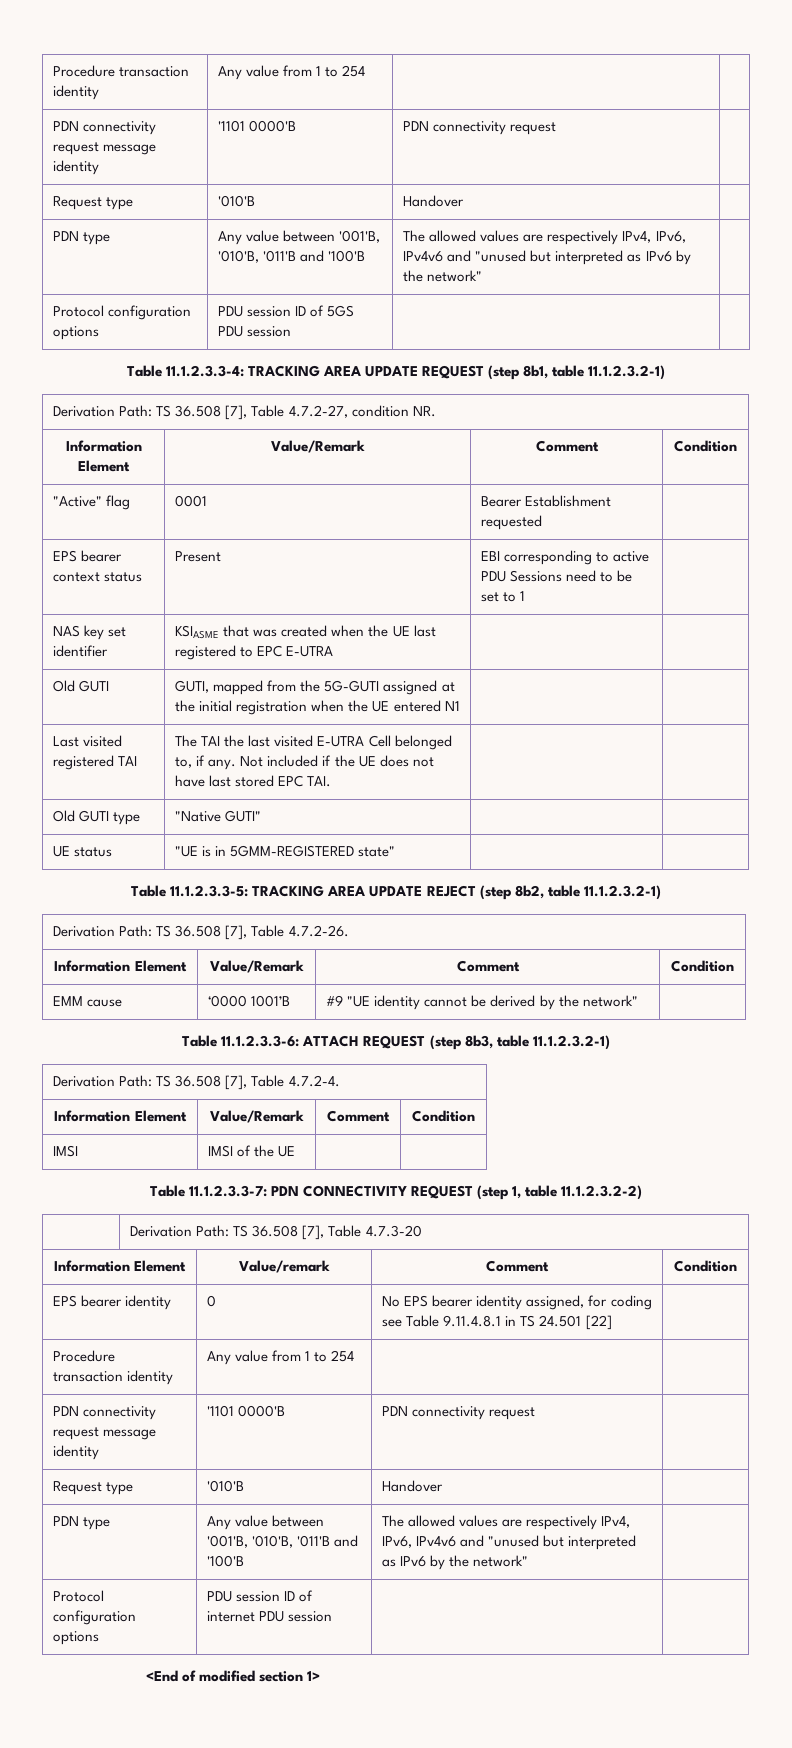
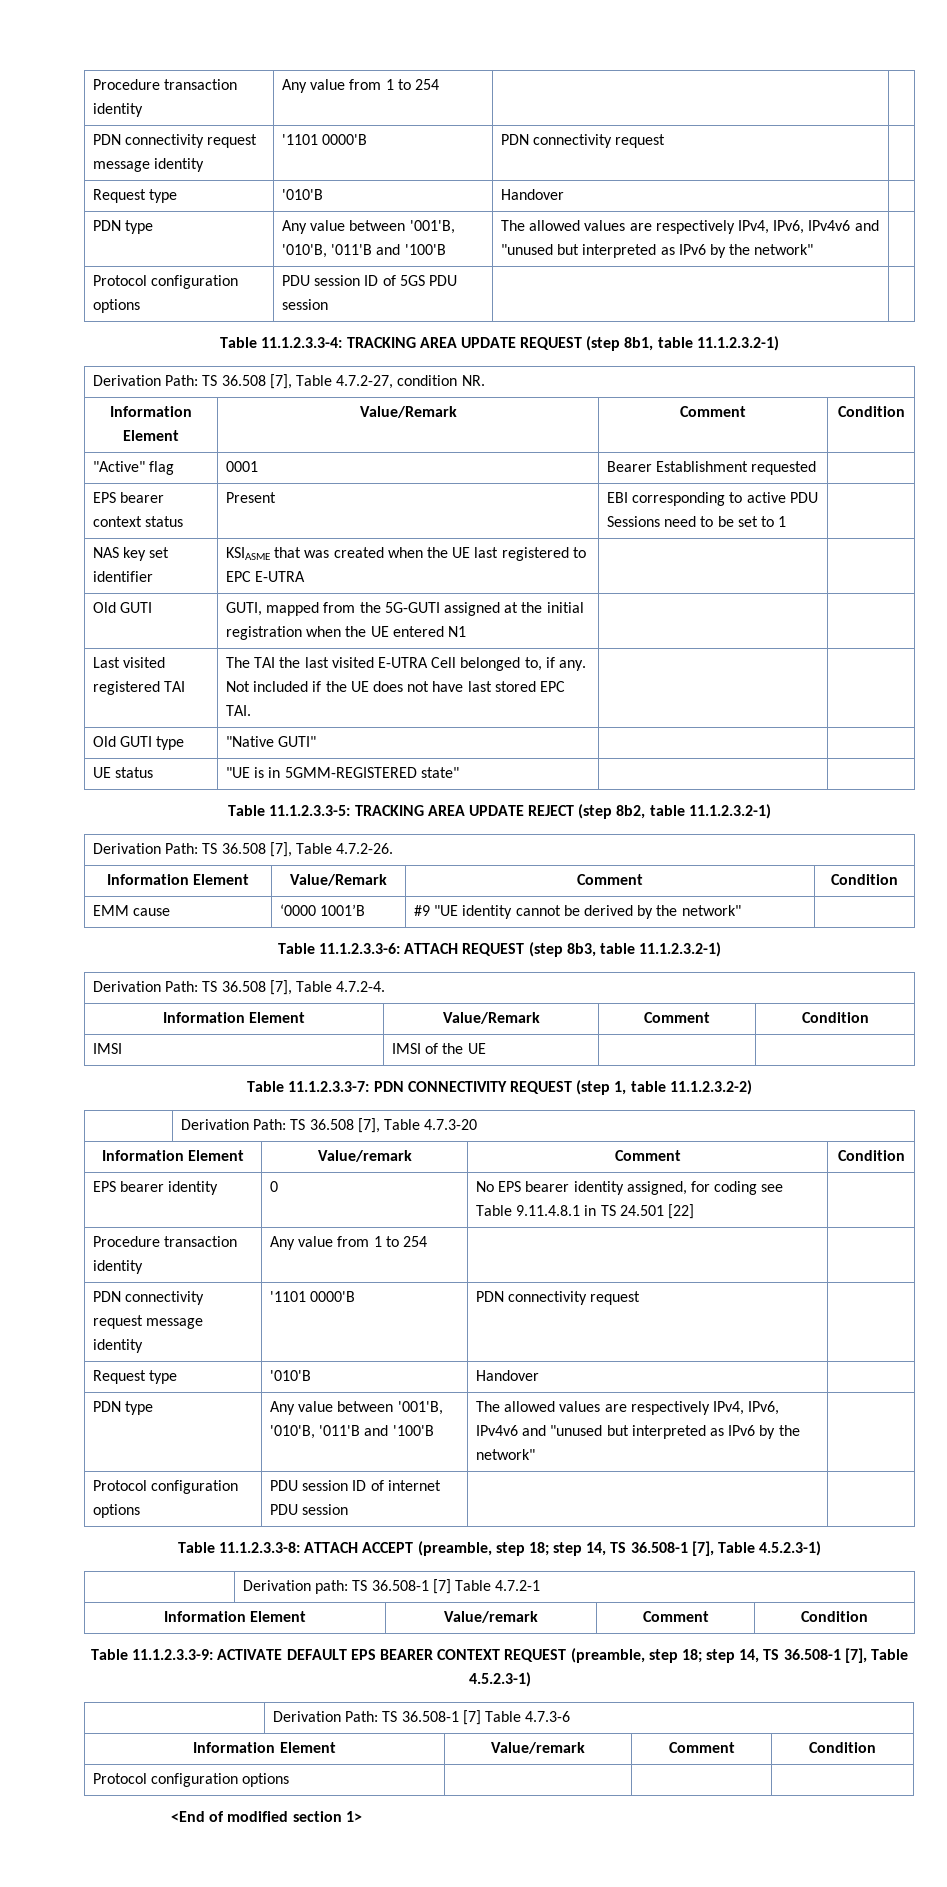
+ Table 11.1.2.3.3-8: ATTACH ACCEPT (preamble, step 18; step 14, TS 36.508-1 [7], Table 4.5.2.3-1)
+ | Derivation path: TS 36.508-1 [7] Table 4.7.2-1
+ Information Element | Value/remark | Comment | Condition
+ Table 11.1.2.3.3-9: ACTIVATE DEFAULT EPS BEARER CONTEXT REQUEST (preamble, step 18; step 14, TS 36.508-1 [7], Table 4.5.2.3-1)
+ | Derivation Path: TS 36.508-1 [7] Table 4.7.3-6
+ Information Element | Value/remark | Comment | Condition
+ Protocol configuration options | | |

